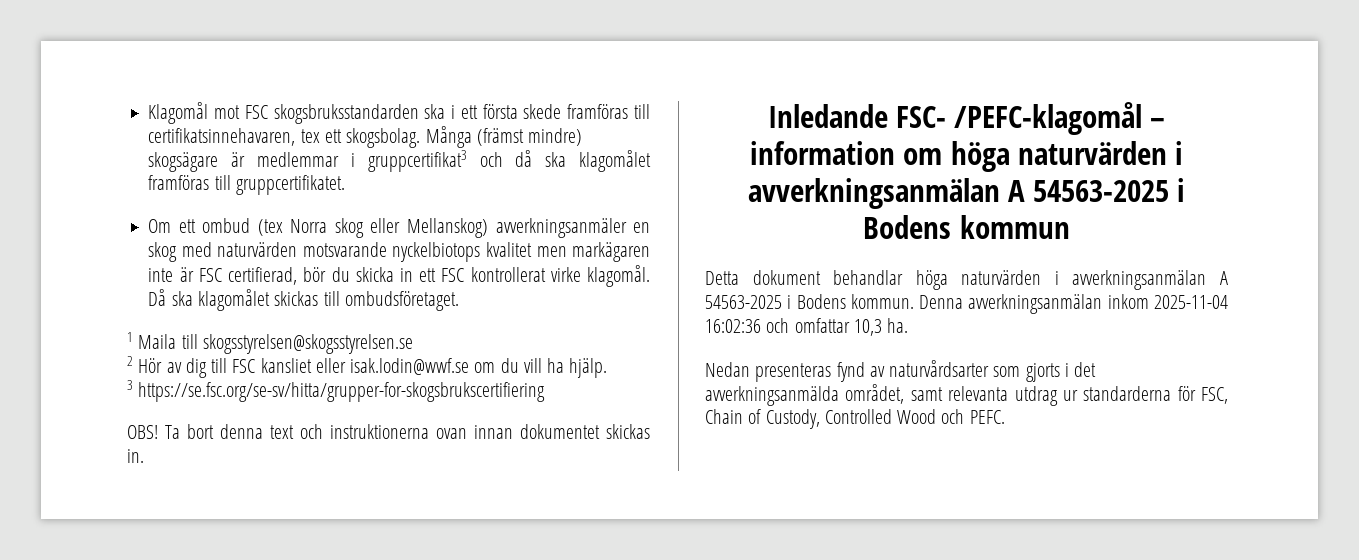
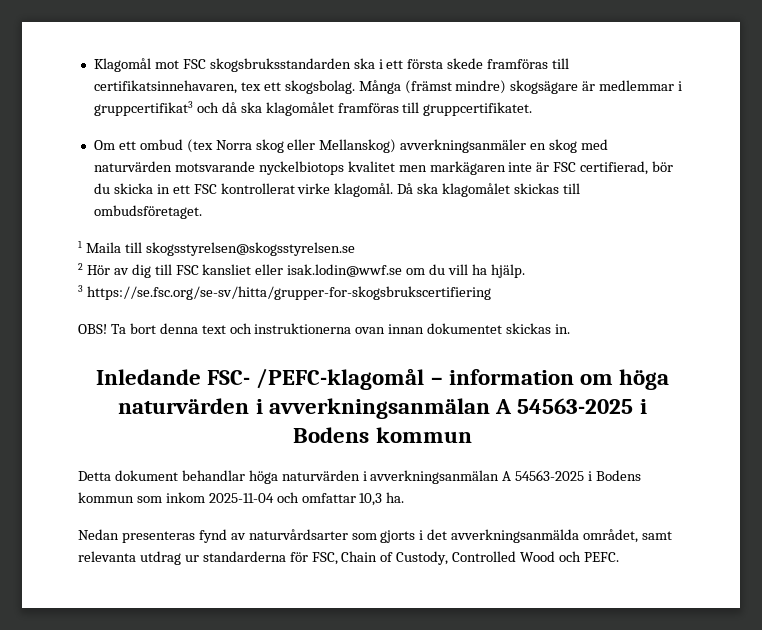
- Detta dokument behandlar höga naturvärden i avverkningsanmälan A 54563-2025 i Bodens kommun. Denna avverkningsanmälan inkom 2025-11-04 16:02:36 och omfattar 10,3 ha.
+ Detta dokument behandlar höga naturvärden i avverkningsanmälan A 54563-2025 i Bodens kommun som inkom 2025-11-04 och omfattar 10,3 ha.

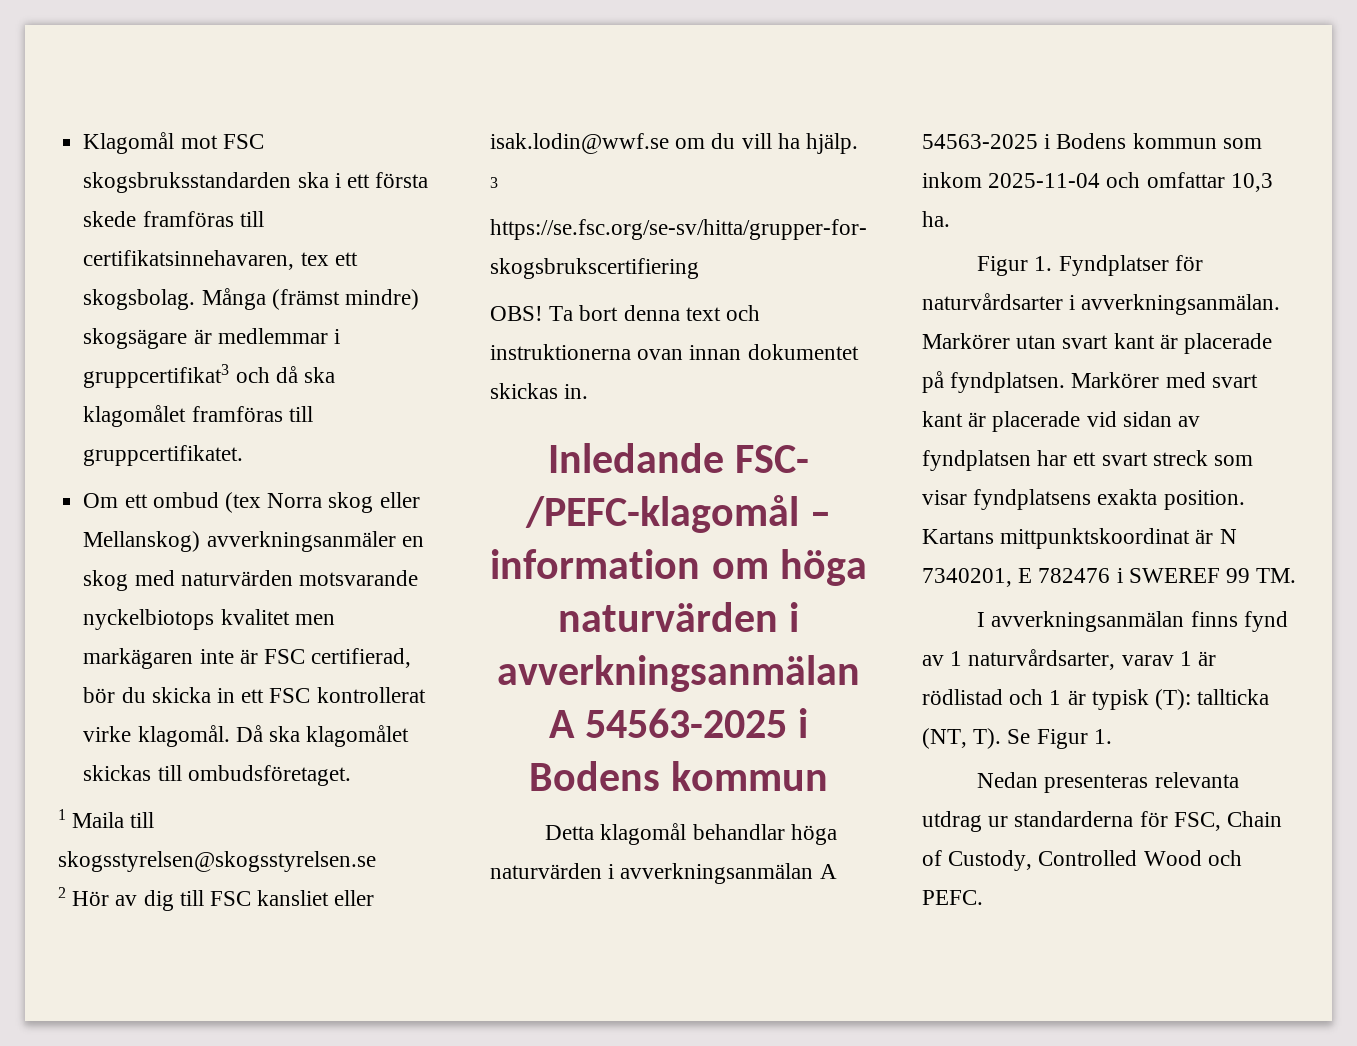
- Detta dokument behandlar höga naturvärden i avverkningsanmälan A 54563-2025 i Bodens kommun som inkom 2025-11-04 och omfattar 10,3 ha.
+ Detta klagomål behandlar höga naturvärden i avverkningsanmälan A 54563-2025 i Bodens kommun som inkom 2025-11-04 och omfattar 10,3 ha.
- Nedan presenteras fynd av naturvårdsarter som gjorts i det avverkningsanmälda området, samt relevanta utdrag ur standarderna för FSC, Chain of Custody, Controlled Wood och PEFC.
+ Figur 1. Fyndplatser för naturvårdsarter i avverkningsanmälan. Markörer utan svart kant är placerade på fyndplatsen. Markörer med svart kant är placerade vid sidan av fyndplatsen har ett svart streck som visar fyndplatsens exakta position. Kartans mittpunktskoordinat är N 7340201, E 782476 i SWEREF 99 TM.
+ I avverkningsanmälan finns fynd av 1 naturvårdsarter, varav 1 är rödlistad och 1 är typisk (T): tallticka (NT, T). Se Figur 1.
+ Nedan presenteras relevanta utdrag ur standarderna för FSC, Chain of Custody, Controlled Wood och PEFC.

